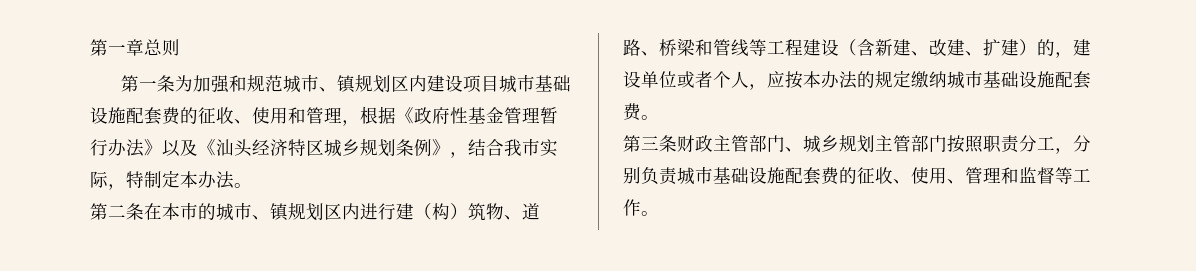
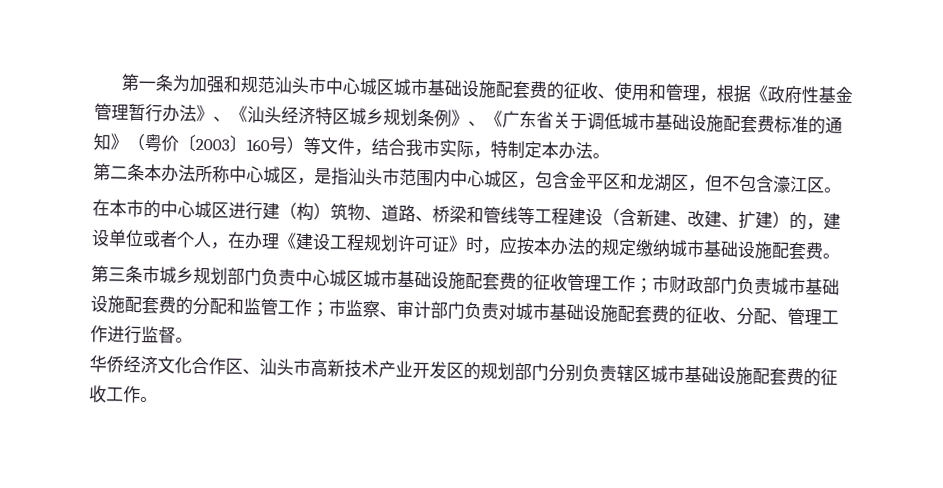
- 第一章总则
- 第一条为加强和规范城市、镇规划区内建设项目城市基础设施配套费的征收、使用和管理，根据《政府性基金管理暂行办法》以及《汕头经济特区城乡规划条例》，结合我市实际，特制定本办法。
+ 第一条为加强和规范汕头市中心城区城市基础设施配套费的征收、使用和管理，根据《政府性基金管理暂行办法》、《汕头经济特区城乡规划条例》、《广东省关于调低城市基础设施配套费标准的通知》（粤价〔2003〕160号）等文件，结合我市实际，特制定本办法。
- 第二条在本市的城市、镇规划区内进行建（构）筑物、道路、桥梁和管线等工程建设（含新建、改建、扩建）的，建设单位或者个人，应按本办法的规定缴纳城市基础设施配套费。
+ 第二条本办法所称中心城区，是指汕头市范围内中心城区，包含金平区和龙湖区，但不包含濠江区。
+ 在本市的中心城区进行建（构）筑物、道路、桥梁和管线等工程建设（含新建、改建、扩建）的，建设单位或者个人，在办理《建设工程规划许可证》时，应按本办法的规定缴纳城市基础设施配套费。
- 第三条财政主管部门、城乡规划主管部门按照职责分工，分别负责城市基础设施配套费的征收、使用、管理和监督等工作。
+ 第三条市城乡规划部门负责中心城区城市基础设施配套费的征收管理工作；市财政部门负责城市基础设施配套费的分配和监管工作；市监察、审计部门负责对城市基础设施配套费的征收、分配、管理工作进行监督。
+ 华侨经济文化合作区、汕头市高新技术产业开发区的规划部门分别负责辖区城市基础设施配套费的征收工作。

